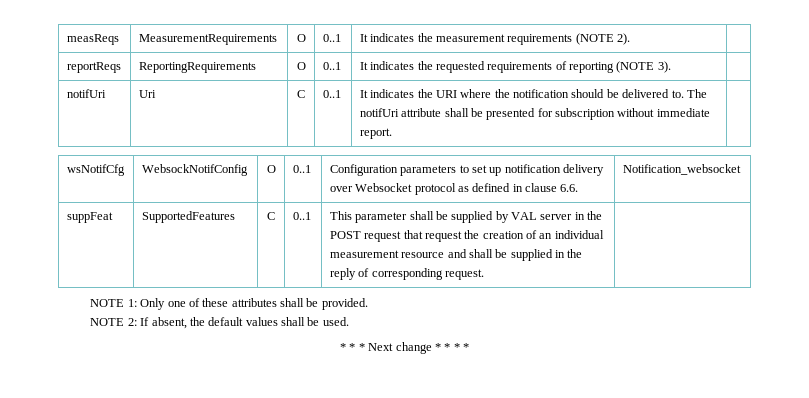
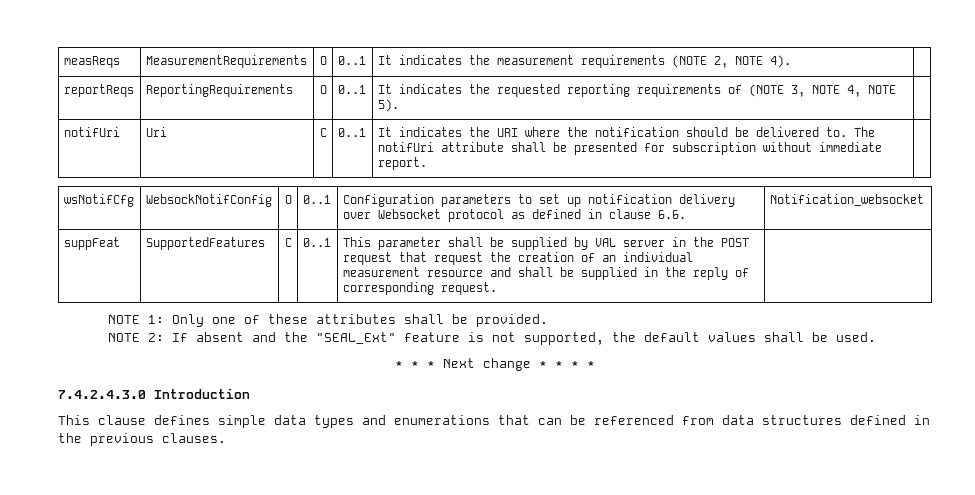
- measReqs | MeasurementRequirements | O | 0..1 | It indicates the measurement requirements (NOTE 2). |
+ measReqs | MeasurementRequirements | O | 0..1 | It indicates the measurement requirements (NOTE 2, NOTE 4). |
- reportReqs | ReportingRequirements | O | 0..1 | It indicates the requested requirements of reporting (NOTE 3). |
+ reportReqs | ReportingRequirements | O | 0..1 | It indicates the requested reporting requirements of (NOTE 3, NOTE 4, NOTE 5). |
- NOTE 2: If absent, the default values shall be used.
+ NOTE 2: If absent and the "SEAL_Ext" feature is not supported, the default values shall be used.
+ 7.4.2.4.3.0 Introduction
+ This clause defines simple data types and enumerations that can be referenced from data structures defined in the previous clauses.

